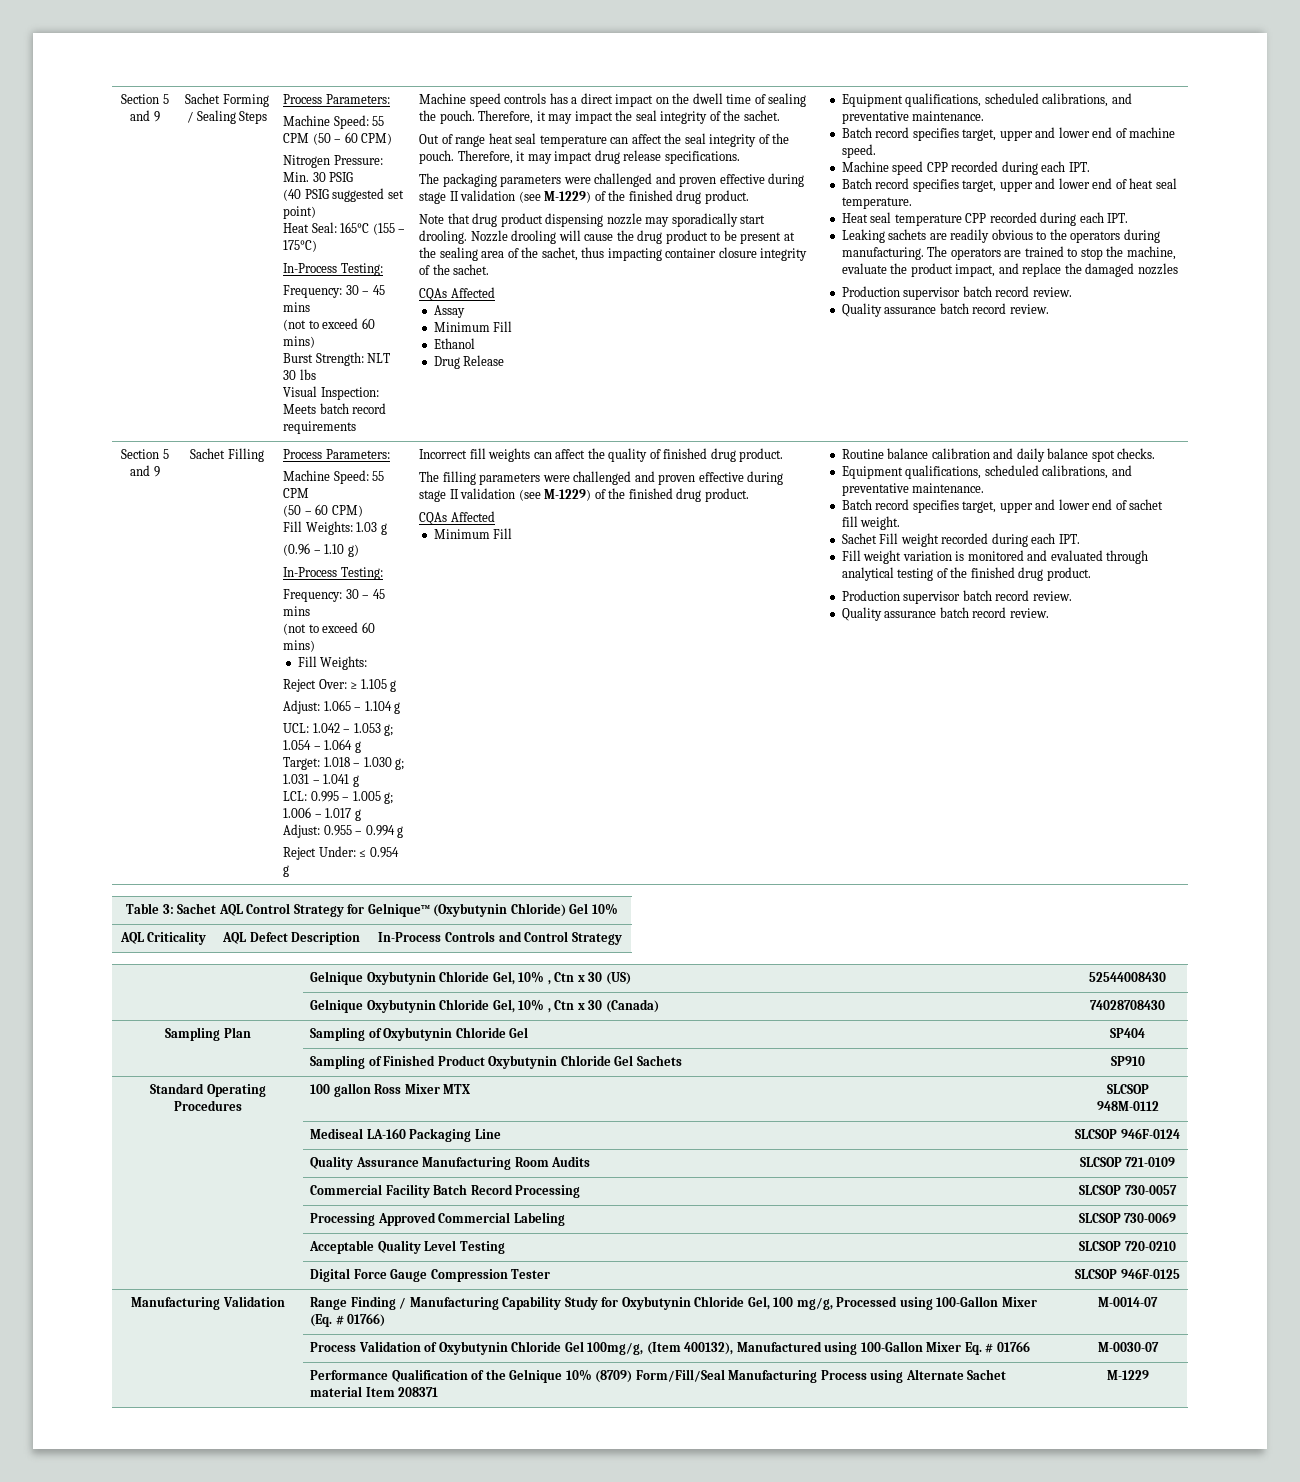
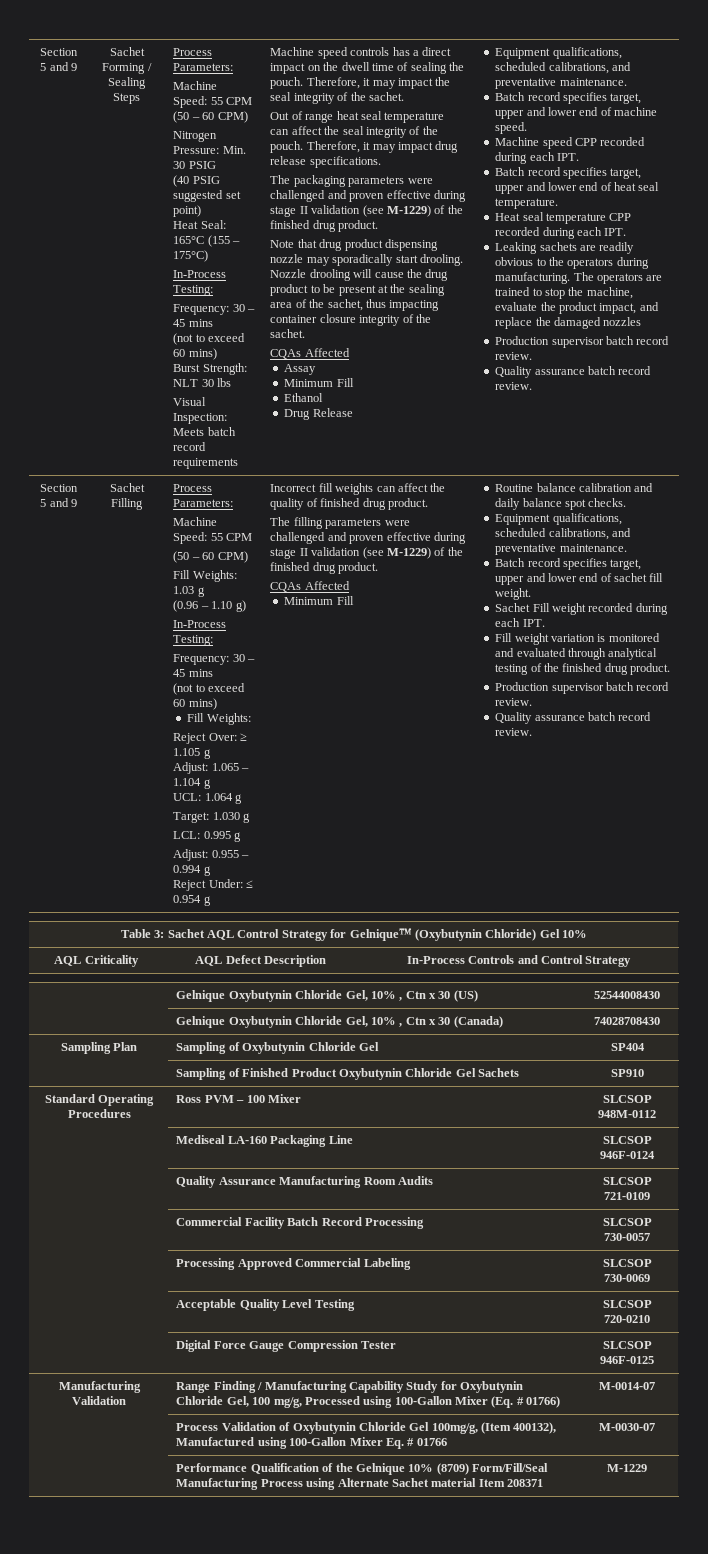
- UCL: 1.042 – 1.053 g; 1.054 – 1.064 g
- Target: 1.018 – 1.030 g; 1.031 – 1.041 g
- LCL: 0.995 – 1.005 g; 1.006 – 1.017 g
+ UCL: 1.064 g
+ Target: 1.030 g
+ LCL: 0.995 g
- Standard Operating Procedures | 100 gallon Ross Mixer MTX | SLCSOP 948M-0112
+ Standard Operating Procedures | Ross PVM – 100 Mixer | SLCSOP 948M-0112

